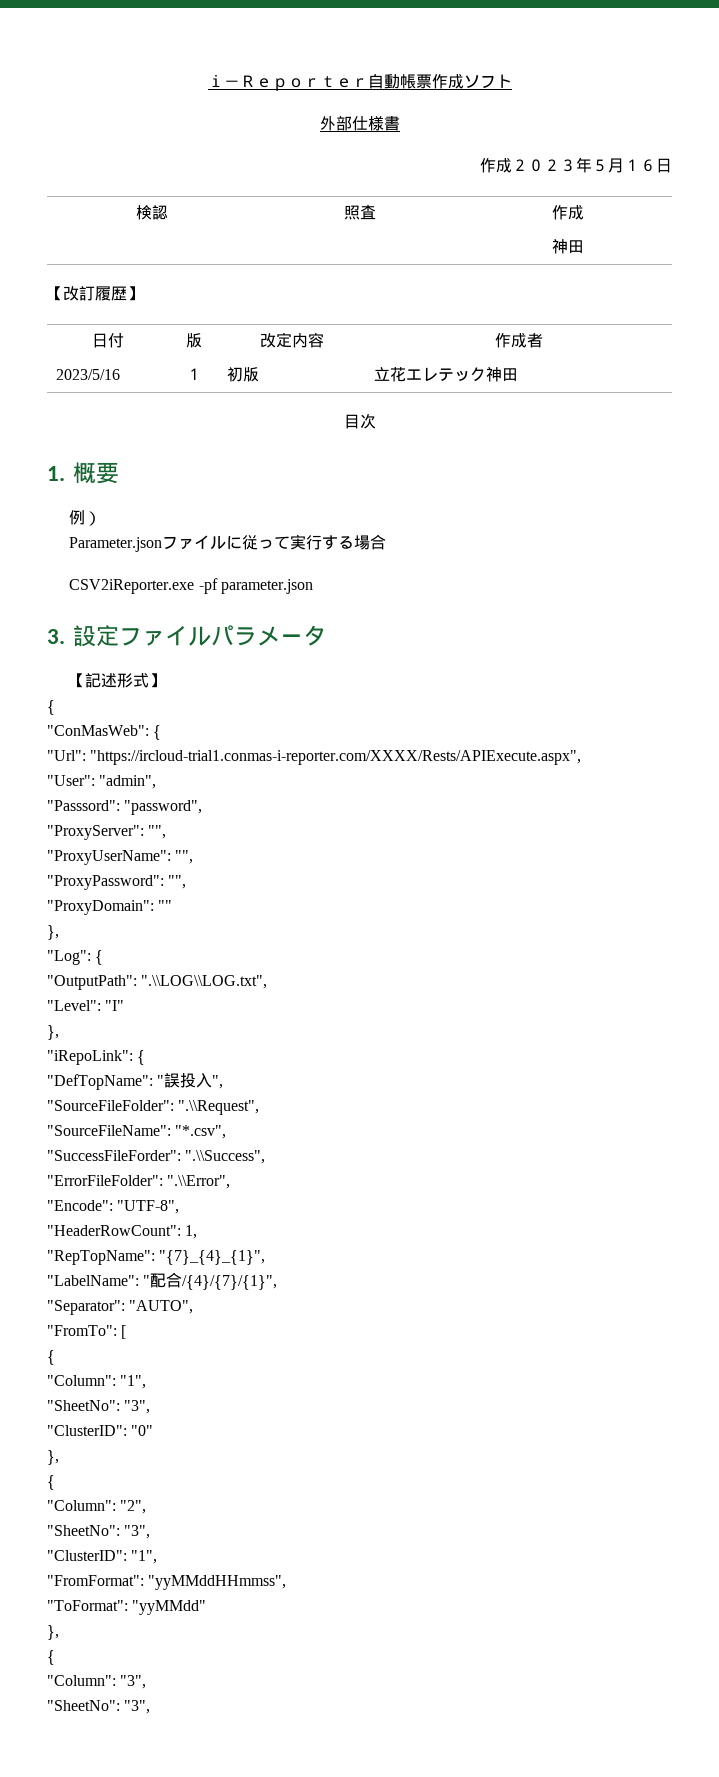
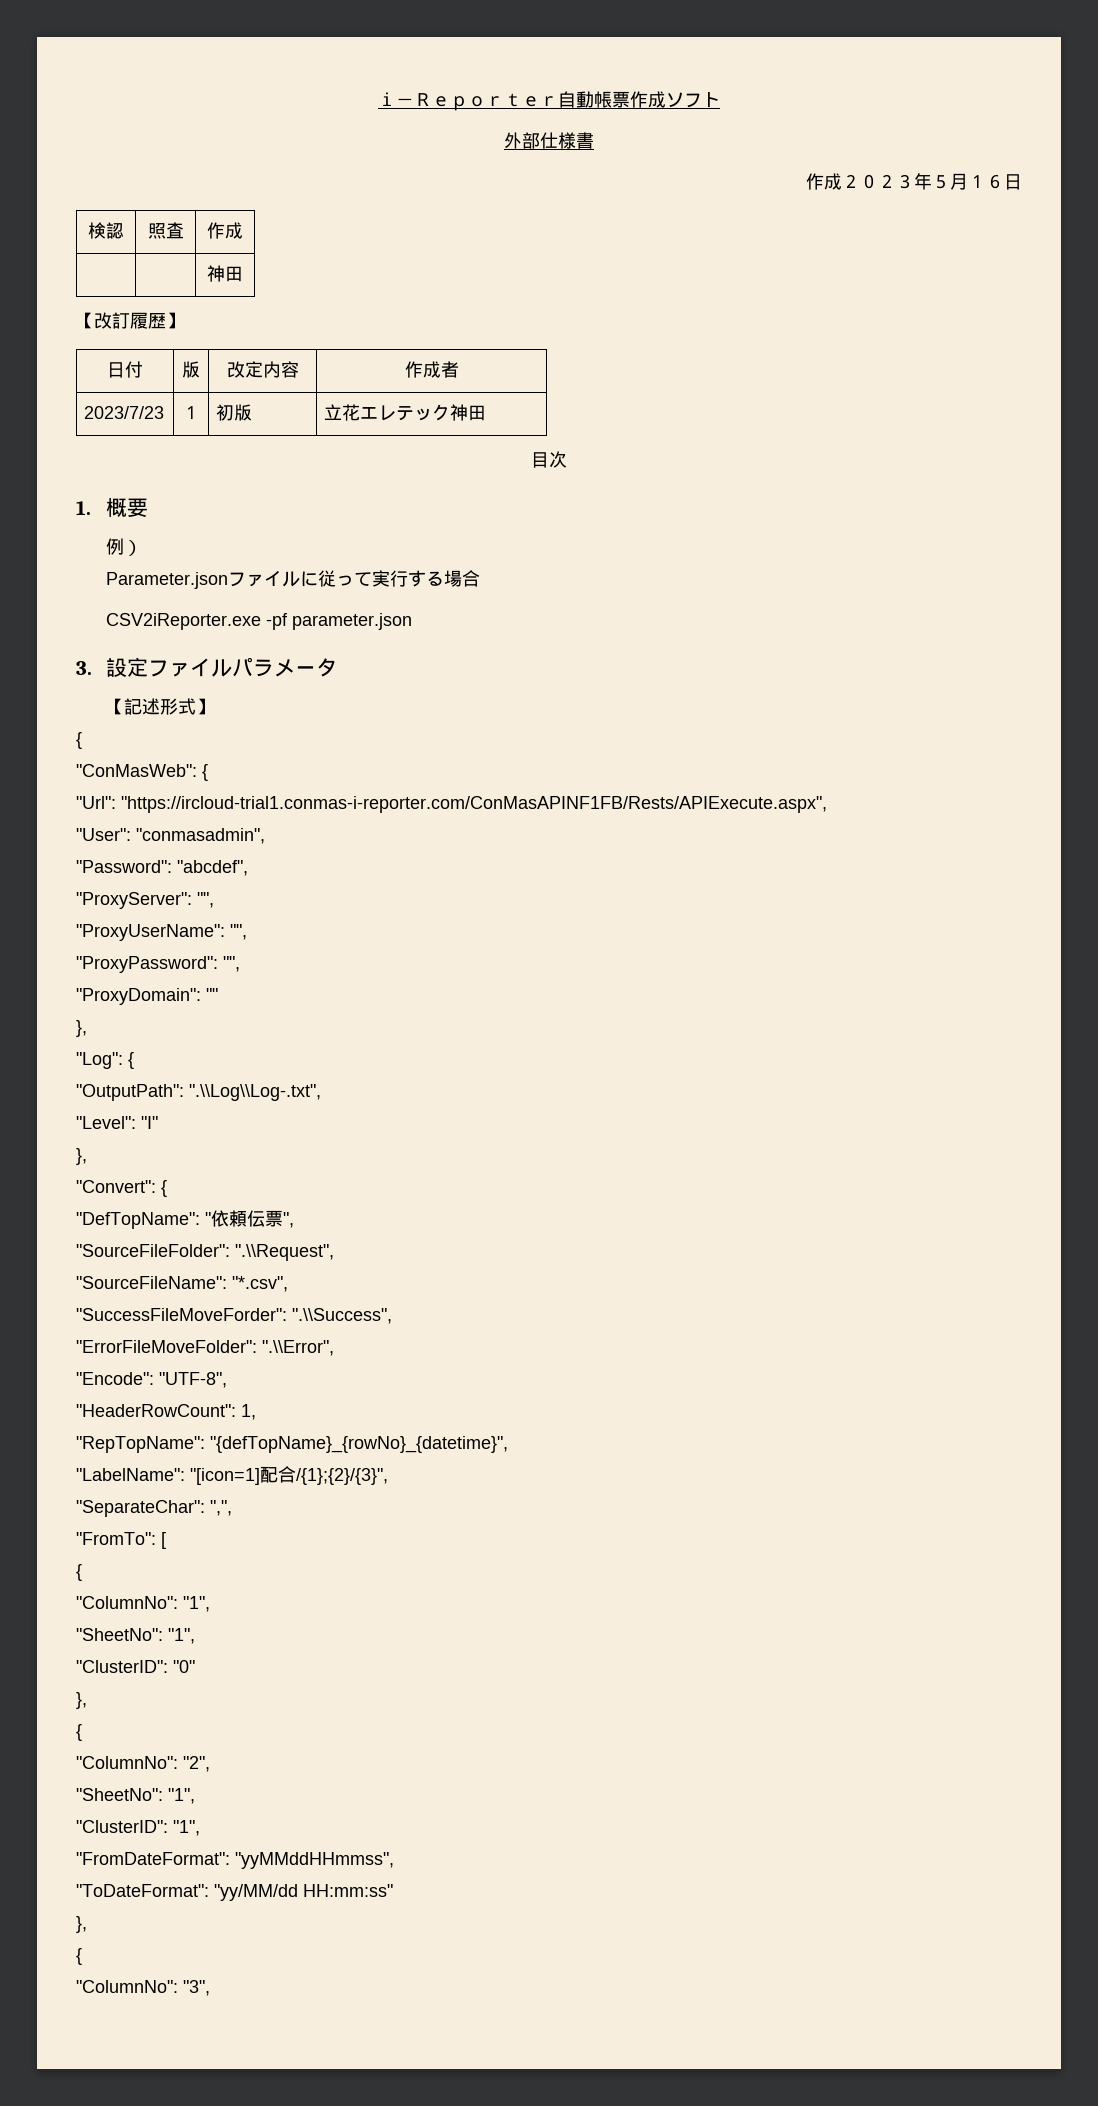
- 2023/5/16 | １ | 初版 | 立花エレテック神田
+ 2023/7/23 | １ | 初版 | 立花エレテック神田
- "Url": "https://ircloud-trial1.conmas-i-reporter.com/XXXX/Rests/APIExecute.aspx",
+ "Url": "https://ircloud-trial1.conmas-i-reporter.com/ConMasAPINF1FB/Rests/APIExecute.aspx",
- "User": "admin",
- "Passsord": "password",
+ "User": "conmasadmin",
+ "Password": "abcdef",
- "OutputPath": ".\\LOG\\LOG.txt",
+ "OutputPath": ".\\Log\\Log-.txt",
- "iRepoLink": {
+ "Convert": {
- "DefTopName": "誤投入",
+ "DefTopName": "依頼伝票",
- "SuccessFileForder": ".\\Success",
+ "SuccessFileMoveForder": ".\\Success",
- "ErrorFileFolder": ".\\Error",
+ "ErrorFileMoveFolder": ".\\Error",
- "RepTopName": "{7}_{4}_{1}",
+ "RepTopName": "{defTopName}_{rowNo}_{datetime}",
- "LabelName": "配合/{4}/{7}/{1}",
- "Separator": "AUTO",
+ "LabelName": "[icon=1]配合/{1};{2}/{3}",
+ "SeparateChar": ",",
- "Column": "1",
- "SheetNo": "3",
+ "ColumnNo": "1",
+ "SheetNo": "1",
- "Column": "2",
- "SheetNo": "3",
+ "ColumnNo": "2",
+ "SheetNo": "1",
- "FromFormat": "yyMMddHHmmss",
+ "FromDateFormat": "yyMMddHHmmss",
- "ToFormat": "yyMMdd"
+ "ToDateFormat": "yy/MM/dd HH:mm:ss"
  },
  {
- "Column": "3",
- "SheetNo": "3",
+ "ColumnNo": "3",

